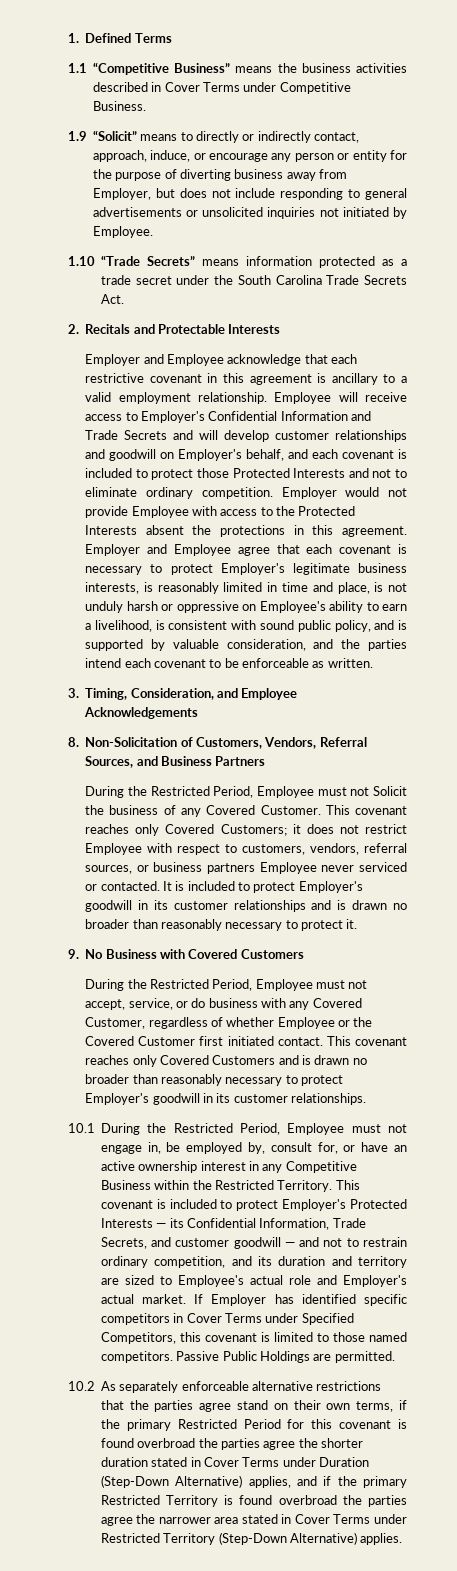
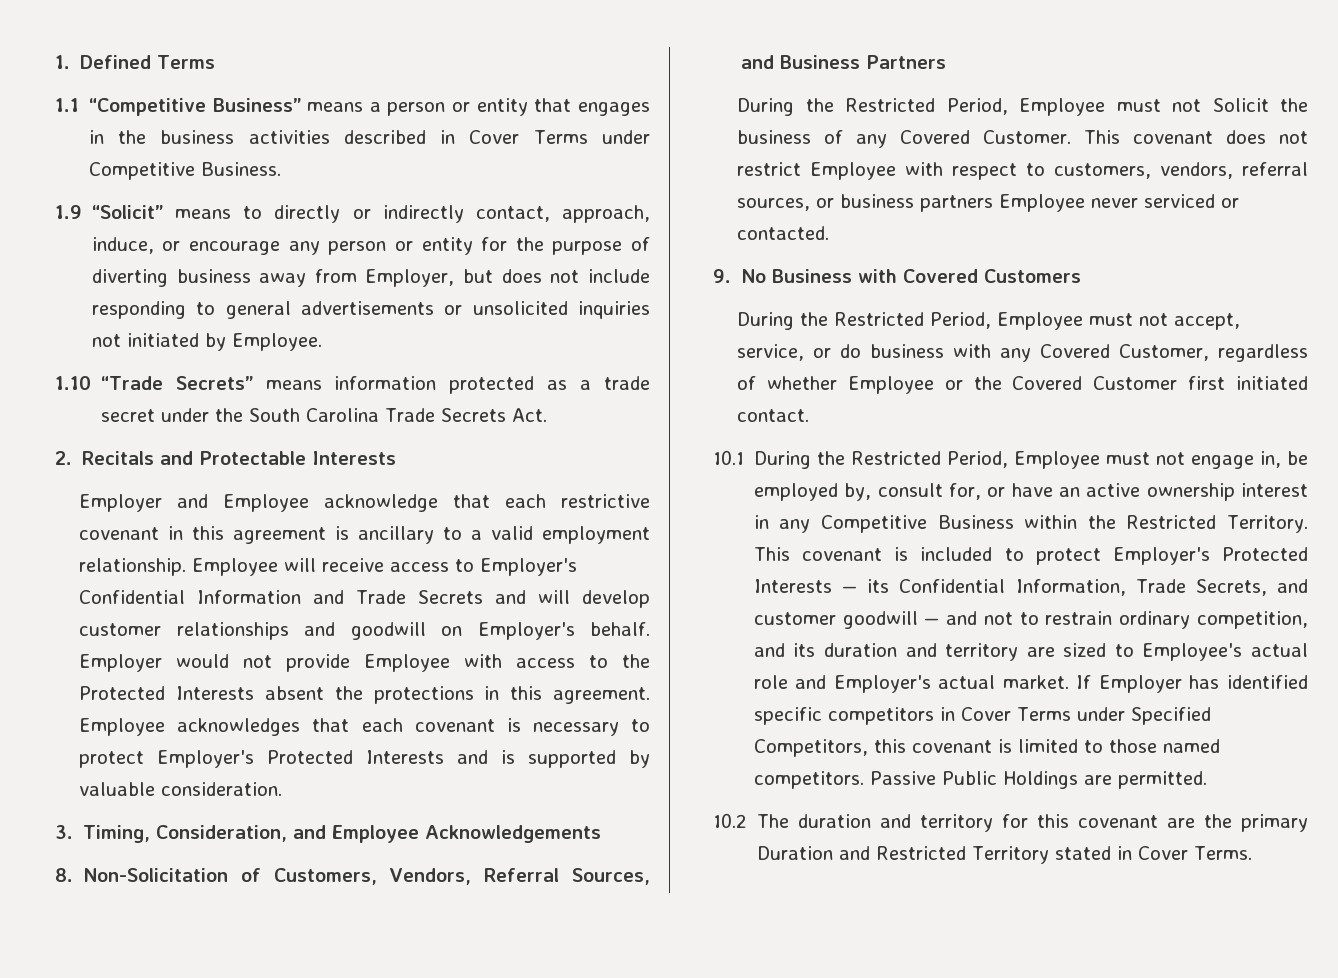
- 1.1 “Competitive Business” means the business activities described in Cover Terms under Competitive Business.
+ 1.1 “Competitive Business” means a person or entity that engages in the business activities described in Cover Terms under Competitive Business.
- Employee will receive access to Employer's Confidential Information and Trade Secrets and will develop customer relationships and goodwill on Employer's behalf, and each covenant is included to protect those Protected Interests and not to eliminate ordinary competition.
+ Employee will receive access to Employer's Confidential Information and Trade Secrets and will develop customer relationships and goodwill on Employer's behalf.
- Employer and Employee agree that each covenant is necessary to protect Employer's legitimate business interests, is reasonably limited in time and place, is not unduly harsh or oppressive on Employee's ability to earn a livelihood, is consistent with sound public policy, and is supported by valuable consideration, and the parties intend each covenant to be enforceable as written.
+ Employee acknowledges that each covenant is necessary to protect Employer's Protected Interests and is supported by valuable consideration.
- This covenant reaches only Covered Customers; it does not restrict Employee with respect to customers, vendors, referral sources, or business partners Employee never serviced or contacted. It is included to protect Employer's goodwill in its customer relationships and is drawn no broader than reasonably necessary to protect it.
+ This covenant does not restrict Employee with respect to customers, vendors, referral sources, or business partners Employee never serviced or contacted.
- This covenant reaches only Covered Customers and is drawn no broader than reasonably necessary to protect Employer's goodwill in its customer relationships.
- 10.2 As separately enforceable alternative restrictions that the parties agree stand on their own terms, if the primary Restricted Period for this covenant is found overbroad the parties agree the shorter duration stated in Cover Terms under Duration (Step-Down Alternative) applies, and if the primary Restricted Territory is found overbroad the parties agree the narrower area stated in Cover Terms under Restricted Territory (Step-Down Alternative) applies.
+ 10.2 The duration and territory for this covenant are the primary Duration and Restricted Territory stated in Cover Terms.

